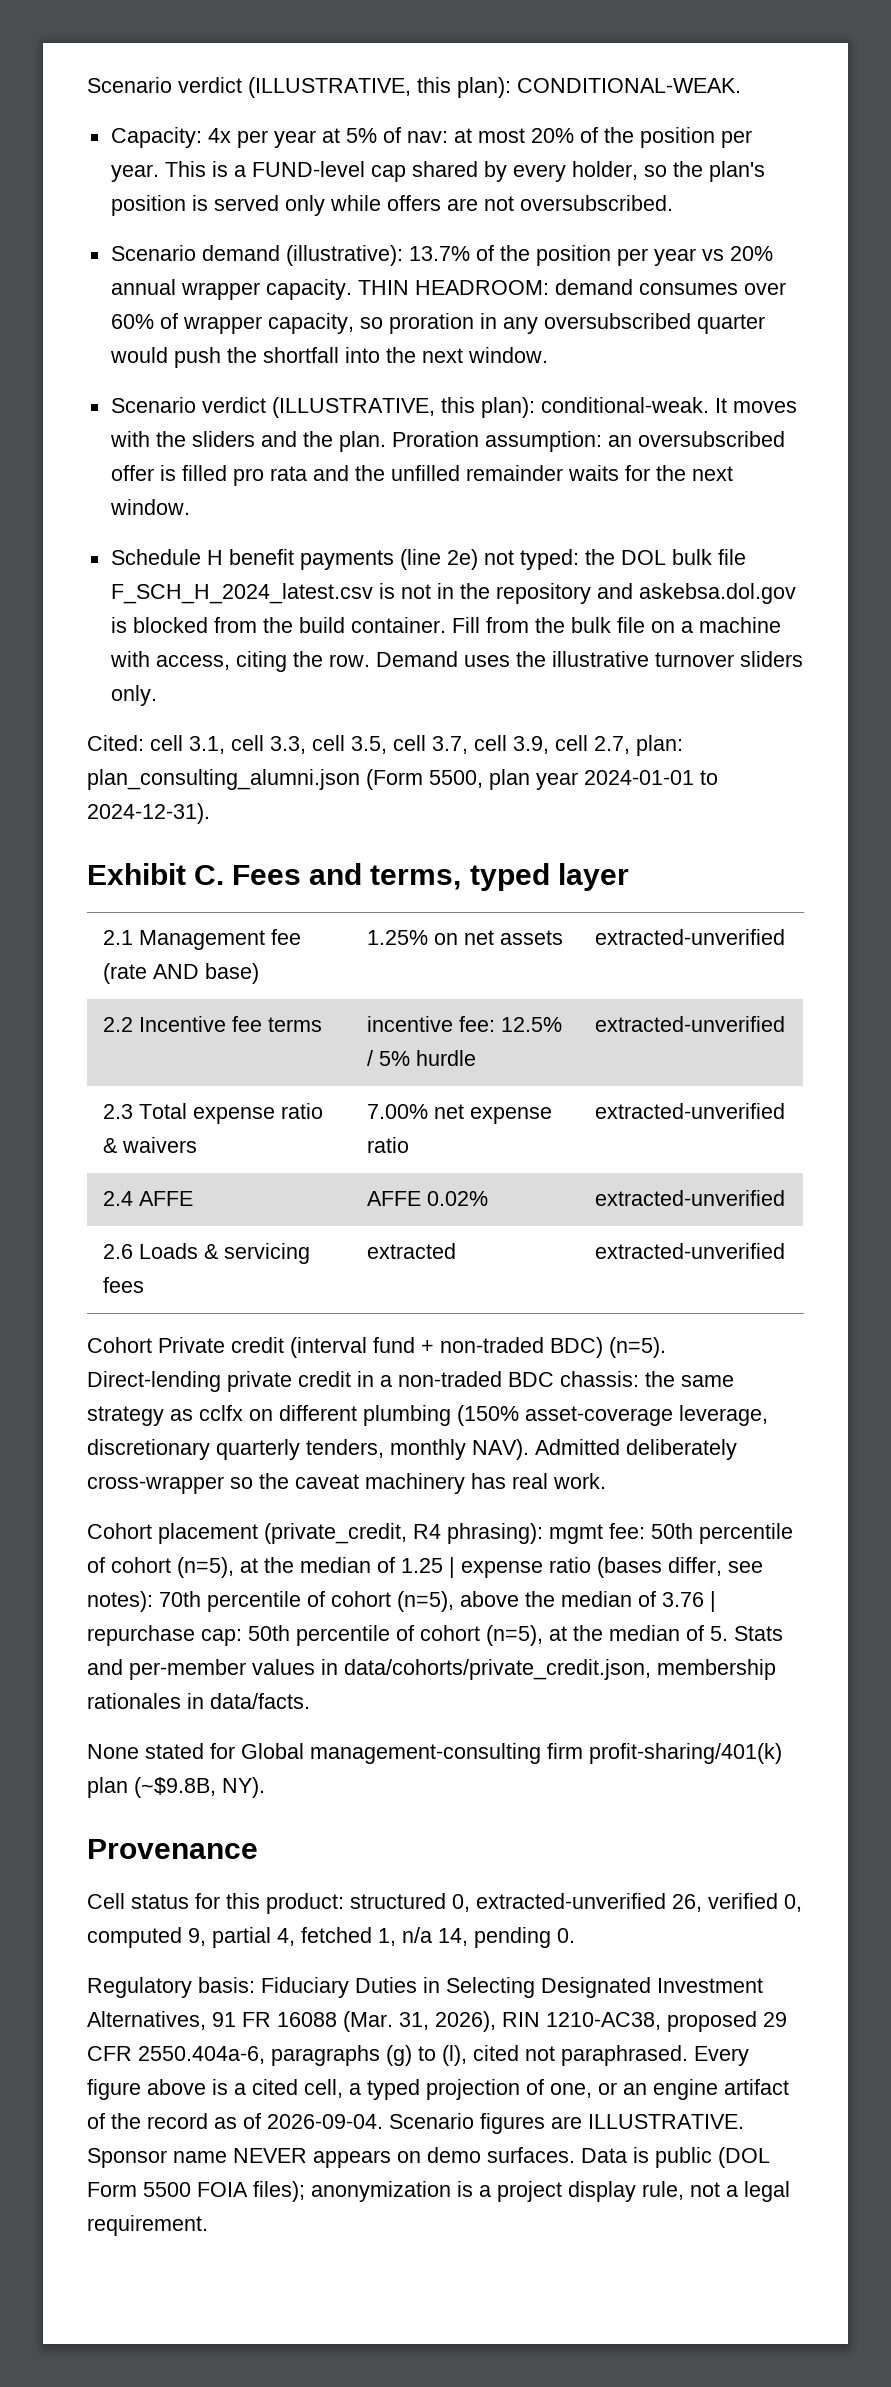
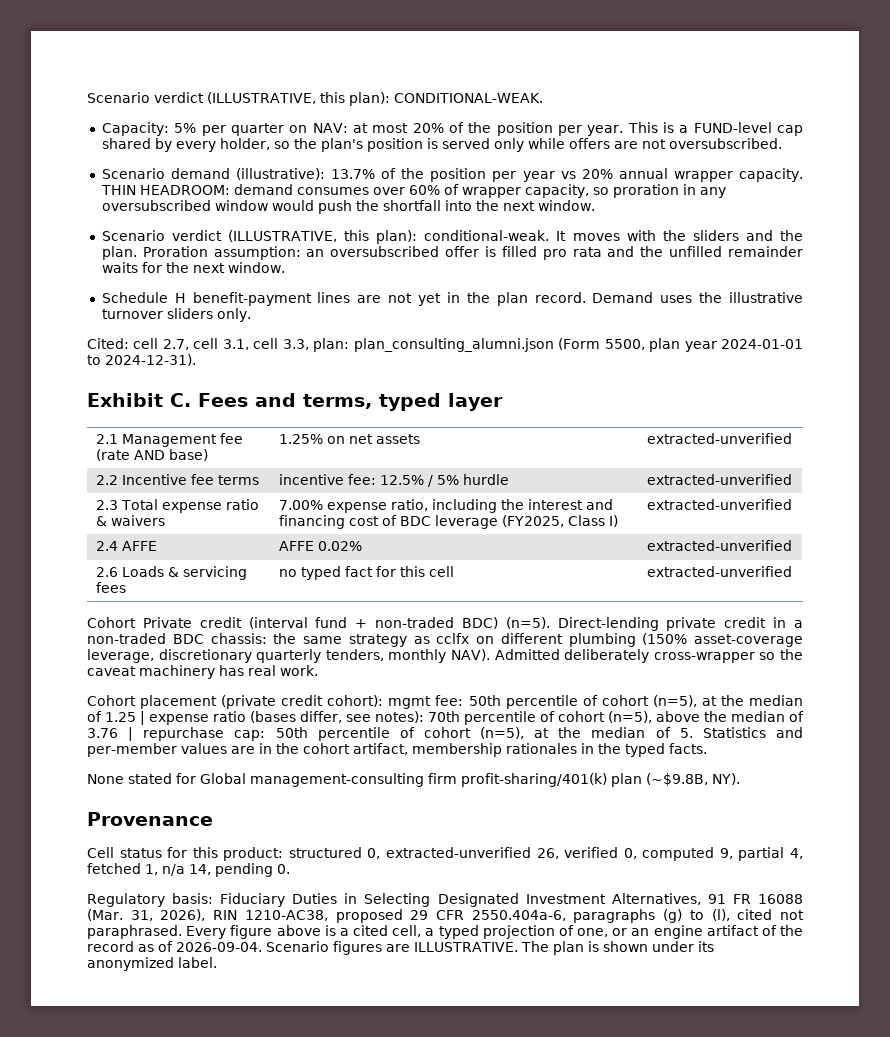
- Capacity: 4x per year at 5% of nav: at most 20% of the position per year.
+ Capacity: 5% per quarter on NAV: at most 20% of the position per year.
- THIN HEADROOM: demand consumes over 60% of wrapper capacity, so proration in any oversubscribed quarter would push the shortfall into the next window.
+ THIN HEADROOM: demand consumes over 60% of wrapper capacity, so proration in any oversubscribed window would push the shortfall into the next window.
- Schedule H benefit payments (line 2e) not typed: the DOL bulk file F_SCH_H_2024_latest.csv is not in the repository and askebsa.dol.gov is blocked from the build container. Fill from the bulk file on a machine with access, citing the row.
+ Schedule H benefit-payment lines are not yet in the plan record.
- Cited: cell 3.1, cell 3.3, cell 3.5, cell 3.7, cell 3.9, cell 2.7, plan: plan_consulting_alumni.json (Form 5500, plan year 2024-01-01 to 2024-12-31).
+ Cited: cell 2.7, cell 3.1, cell 3.3, plan: plan_consulting_alumni.json (Form 5500, plan year 2024-01-01 to 2024-12-31).
- 2.3 Total expense ratio & waivers | 7.00% net expense ratio | extracted-unverified
+ 2.3 Total expense ratio & waivers | 7.00% expense ratio, including the interest and financing cost of BDC leverage (FY2025, Class I) | extracted-unverified
- 2.6 Loads & servicing fees | extracted | extracted-unverified
+ 2.6 Loads & servicing fees | no typed fact for this cell | extracted-unverified
- Cohort placement (private_credit, R4 phrasing): mgmt fee: 50th percentile of cohort (n=5), at the median of 1.25 | expense ratio (bases differ, see notes): 70th percentile of cohort (n=5), above the median of 3.76 | repurchase cap: 50th percentile of cohort (n=5), at the median of 5. Stats and per-member values in data/cohorts/private_credit.json, membership rationales in data/facts.
+ Cohort placement (private credit cohort): mgmt fee: 50th percentile of cohort (n=5), at the median of 1.25 | expense ratio (bases differ, see notes): 70th percentile of cohort (n=5), above the median of 3.76 | repurchase cap: 50th percentile of cohort (n=5), at the median of 5. Statistics and per-member values are in the cohort artifact, membership rationales in the typed facts.
- Sponsor name NEVER appears on demo surfaces. Data is public (DOL Form 5500 FOIA files); anonymization is a project display rule, not a legal requirement.
+ The plan is shown under its anonymized label.

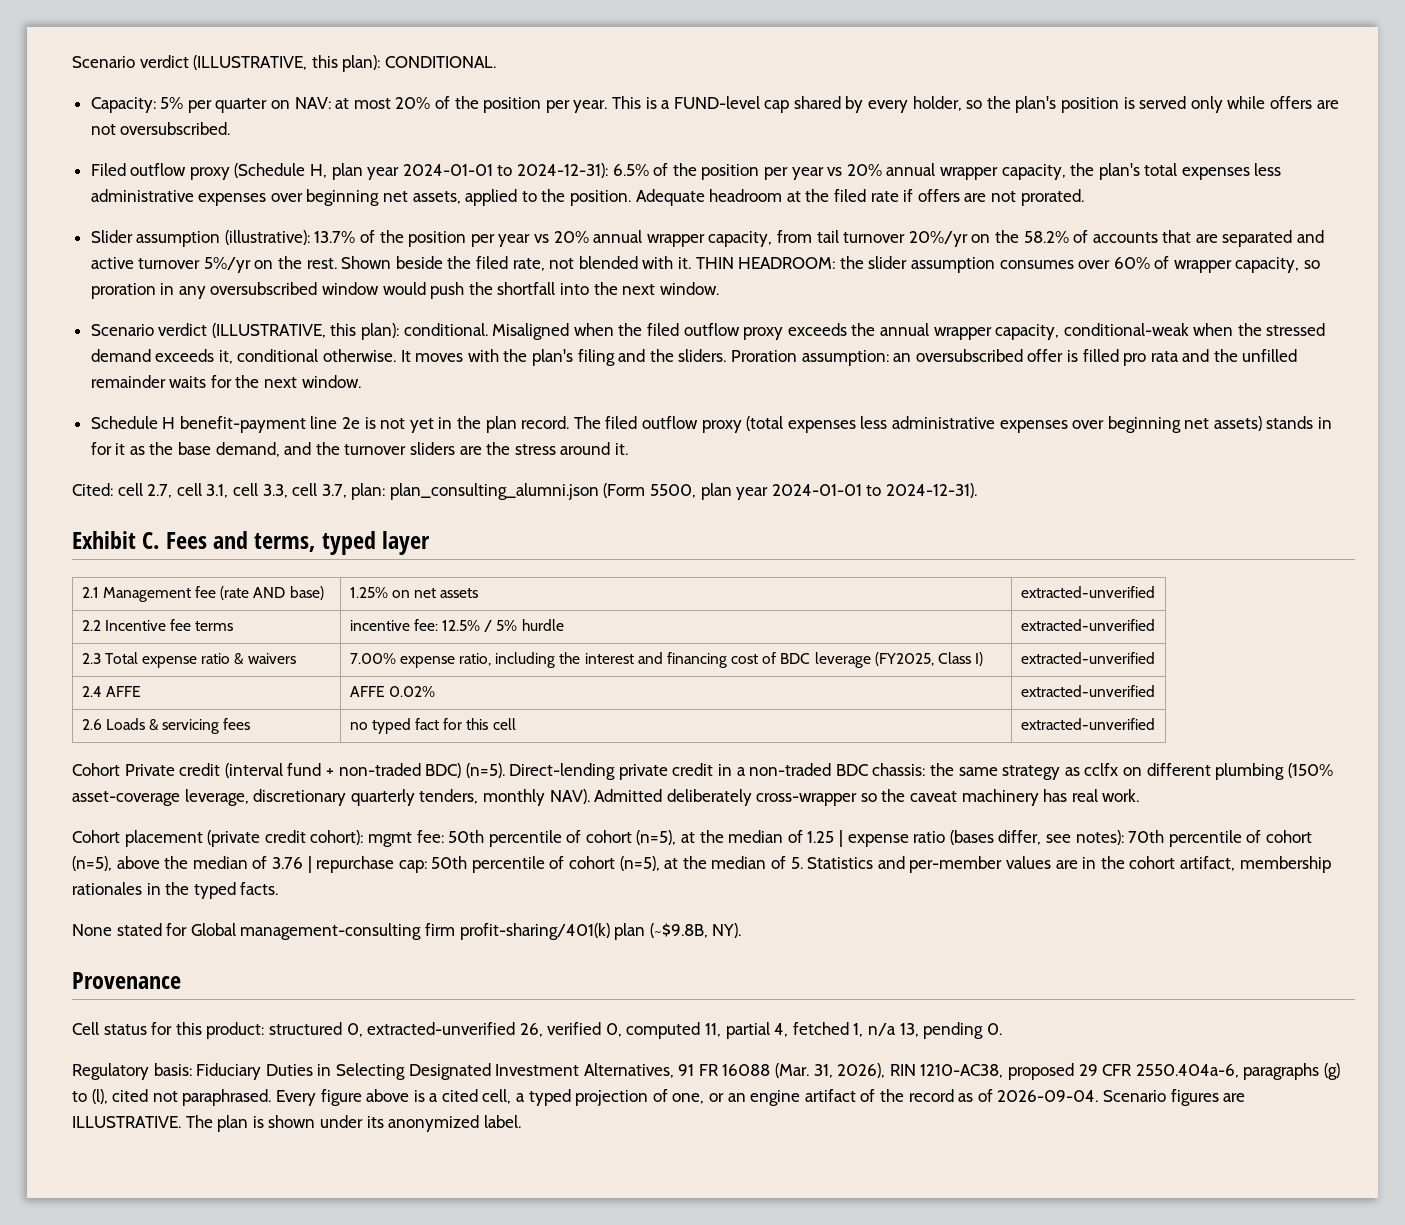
- Scenario verdict (ILLUSTRATIVE, this plan): CONDITIONAL-WEAK.
+ Scenario verdict (ILLUSTRATIVE, this plan): CONDITIONAL.
- Scenario demand (illustrative): 13.7% of the position per year vs 20% annual wrapper capacity. THIN HEADROOM: demand consumes over 60% of wrapper capacity, so proration in any oversubscribed window would push the shortfall into the next window.
+ Filed outflow proxy (Schedule H, plan year 2024-01-01 to 2024-12-31): 6.5% of the position per year vs 20% annual wrapper capacity, the plan's total expenses less administrative expenses over beginning net assets, applied to the position. Adequate headroom at the filed rate if offers are not prorated.
+ Slider assumption (illustrative): 13.7% of the position per year vs 20% annual wrapper capacity, from tail turnover 20%/yr on the 58.2% of accounts that are separated and active turnover 5%/yr on the rest. Shown beside the filed rate, not blended with it. THIN HEADROOM: the slider assumption consumes over 60% of wrapper capacity, so proration in any oversubscribed window would push the shortfall into the next window.
- Scenario verdict (ILLUSTRATIVE, this plan): conditional-weak.
+ Scenario verdict (ILLUSTRATIVE, this plan): conditional. Misaligned when the filed outflow proxy exceeds the annual wrapper capacity, conditional-weak when the stressed demand exceeds it, conditional otherwise.
- It moves with the sliders and the plan.
+ It moves with the plan's filing and the sliders.
- Schedule H benefit-payment lines are not yet in the plan record.
+ Schedule H benefit-payment line 2e is not yet in the plan record.
- Demand uses the illustrative turnover sliders only.
+ The filed outflow proxy (total expenses less administrative expenses over beginning net assets) stands in for it as the base demand, and the turnover sliders are the stress around it.
- Cited: cell 2.7, cell 3.1, cell 3.3, plan: plan_consulting_alumni.json (Form 5500, plan year 2024-01-01 to 2024-12-31).
+ Cited: cell 2.7, cell 3.1, cell 3.3, cell 3.7, plan: plan_consulting_alumni.json (Form 5500, plan year 2024-01-01 to 2024-12-31).
- Cell status for this product: structured 0, extracted-unverified 26, verified 0, computed 9, partial 4, fetched 1, n/a 14, pending 0.
+ Cell status for this product: structured 0, extracted-unverified 26, verified 0, computed 11, partial 4, fetched 1, n/a 13, pending 0.

